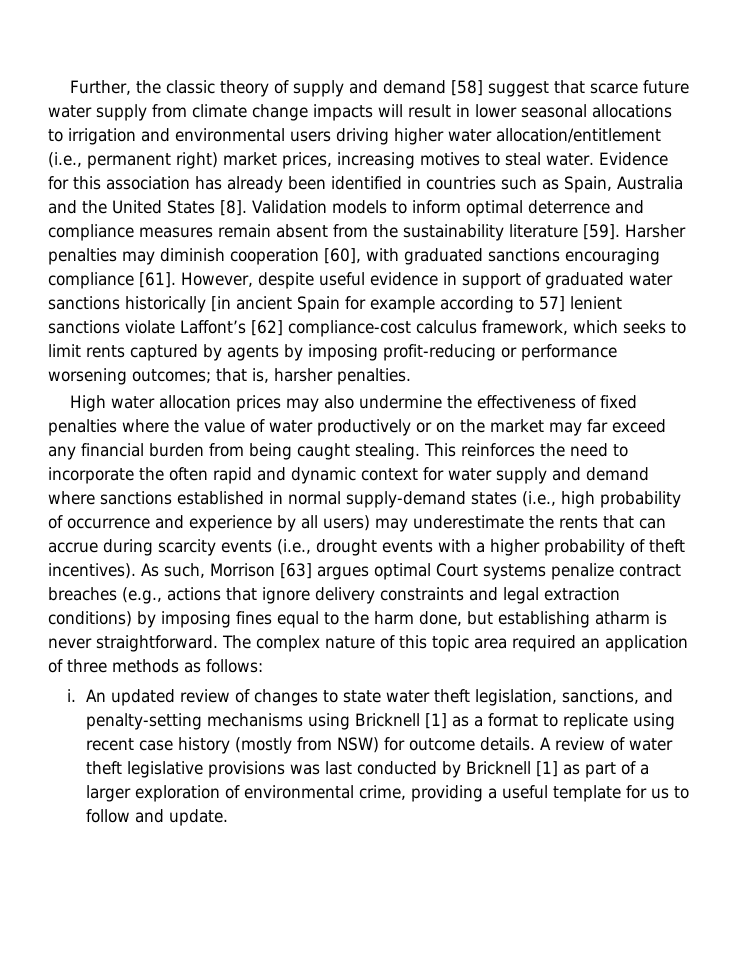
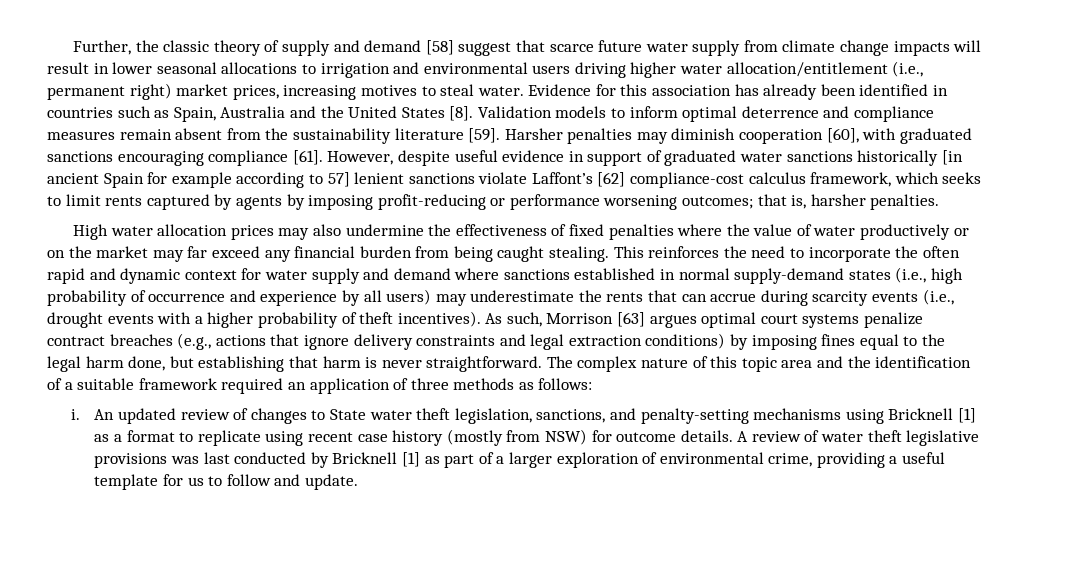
- As such, Morrison [63] argues optimal Court systems penalize contract breaches (e.g., actions that ignore delivery constraints and legal extraction conditions) by imposing fines equal to the harm done, but establishing atharm is never straightforward.
+ As such, Morrison [63] argues optimal court systems penalize contract breaches (e.g., actions that ignore delivery constraints and legal extraction conditions) by imposing fines equal to the legal harm done, but establishing that harm is never straightforward.
- The complex nature of this topic area required an application of three methods as follows:
+ The complex nature of this topic area and the identification of a suitable framework required an application of three methods as follows:
- An updated review of changes to state water theft legislation, sanctions, and penalty-setting mechanisms using Bricknell [1] as a format to replicate using recent case history (mostly from NSW) for outcome details.
+ An updated review of changes to State water theft legislation, sanctions, and penalty-setting mechanisms using Bricknell [1] as a format to replicate using recent case history (mostly from NSW) for outcome details.

